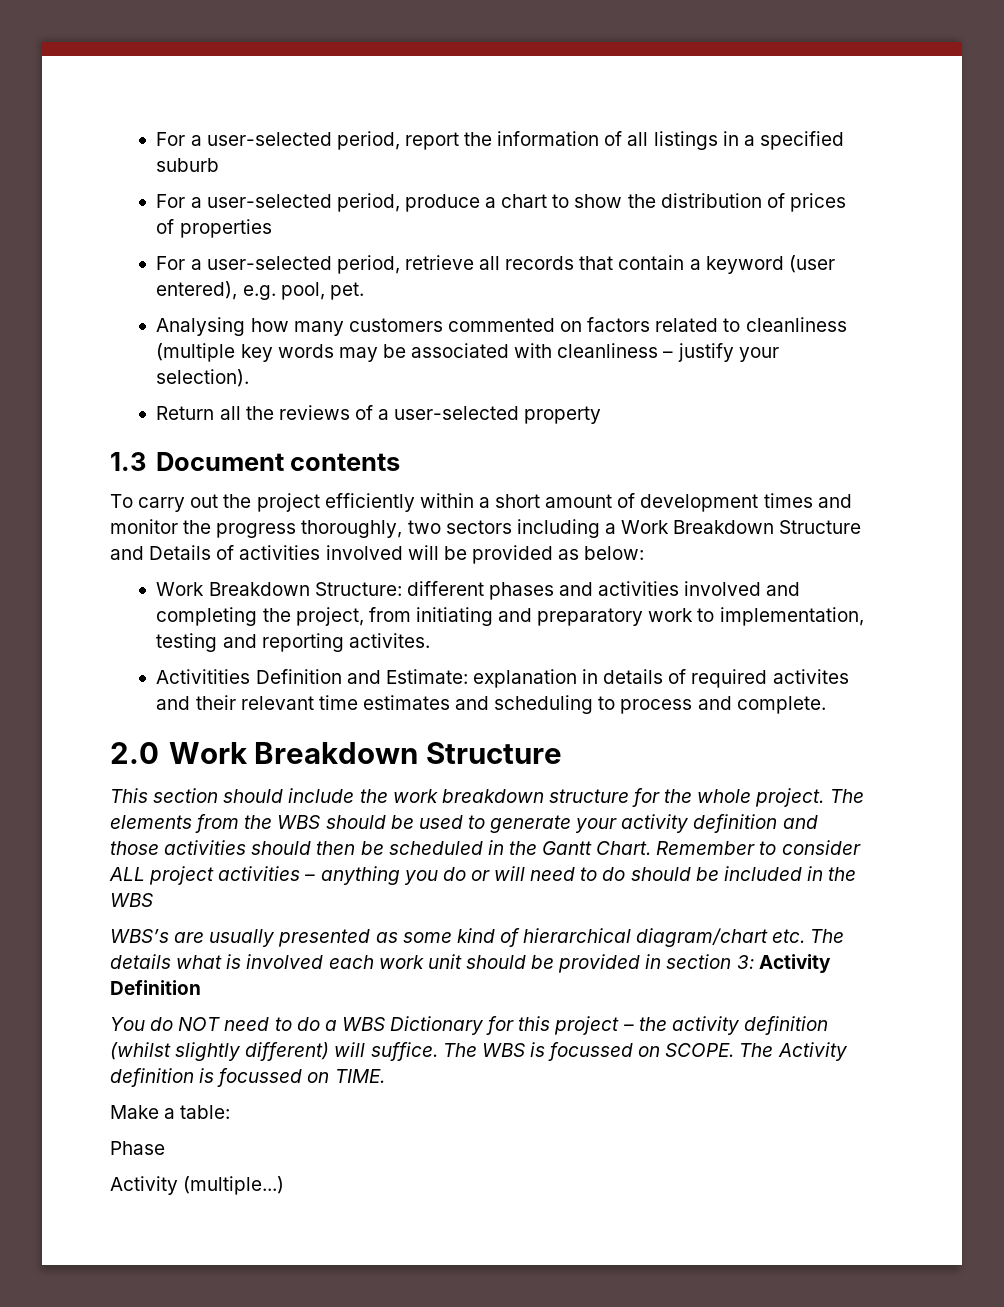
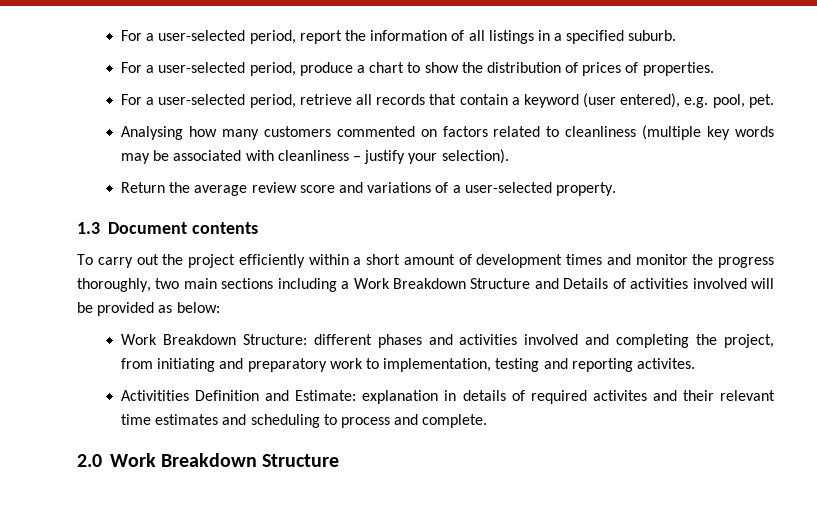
- For a user-selected period, report the information of all listings in a specified suburb
+ For a user-selected period, report the information of all listings in a specified suburb.
- For a user-selected period, produce a chart to show the distribution of prices of properties
+ For a user-selected period, produce a chart to show the distribution of prices of properties.
- Return all the reviews of a user-selected property
+ Return the average review score and variations of a user-selected property.
- To carry out the project efficiently within a short amount of development times and monitor the progress thoroughly, two sectors including a Work Breakdown Structure and Details of activities involved will be provided as below:
+ To carry out the project efficiently within a short amount of development times and monitor the progress thoroughly, two main sections including a Work Breakdown Structure and Details of activities involved will be provided as below:
- This section should include the work breakdown structure for the whole project. The elements from the WBS should be used to generate your activity definition and those activities should then be scheduled in the Gantt Chart. Remember to consider ALL project activities – anything you do or will need to do should be included in the WBS
- WBS’s are usually presented as some kind of hierarchical diagram/chart etc. The details what is involved each work unit should be provided in section 3: Activity Definition
- You do NOT need to do a WBS Dictionary for this project – the activity definition (whilst slightly different) will suffice. The WBS is focussed on SCOPE. The Activity definition is focussed on TIME.
- Make a table:
- Phase
- Activity (multiple...)

